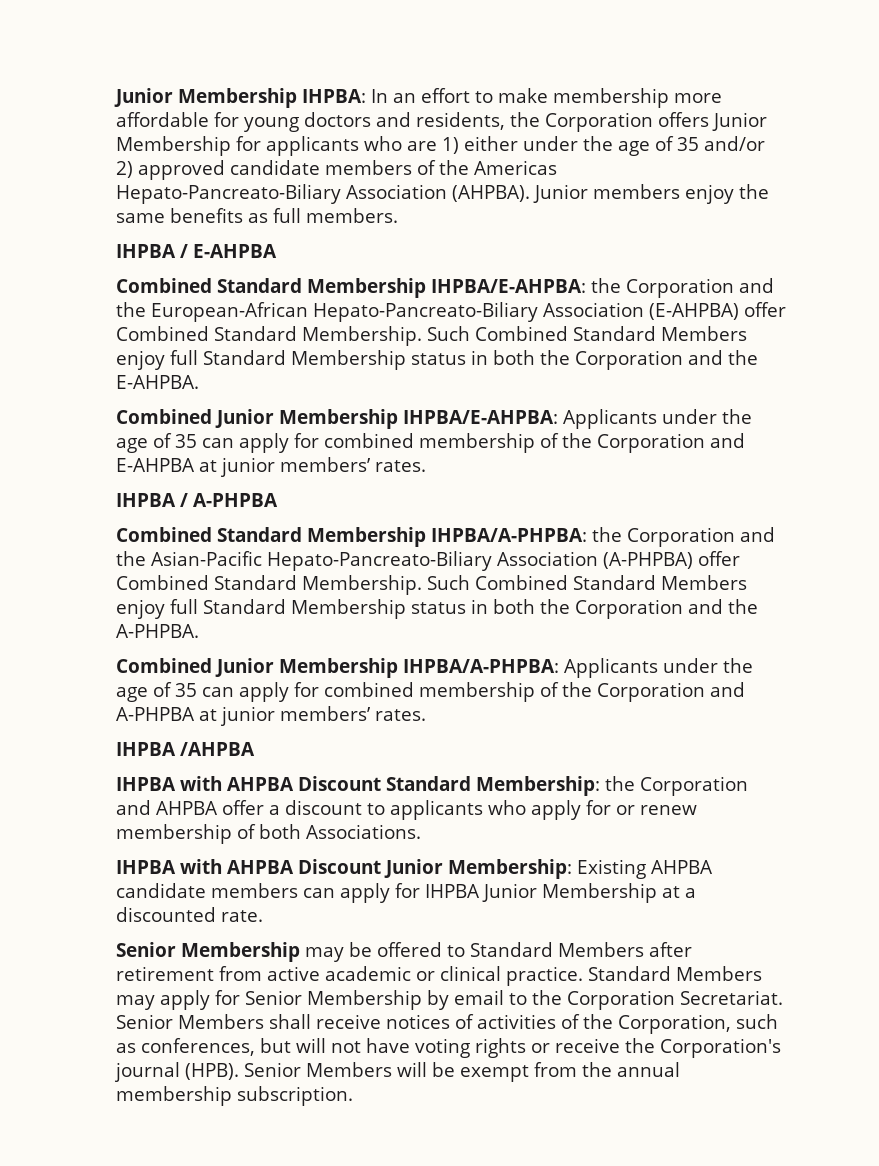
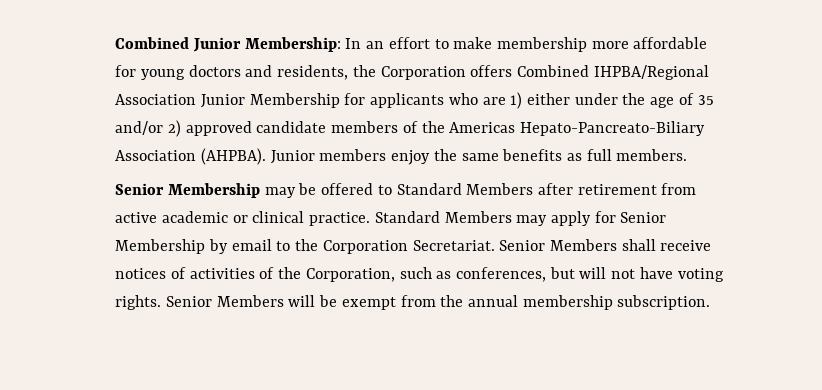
- Junior Membership IHPBA: In an effort to make membership more affordable for young doctors and residents, the Corporation offers Junior Membership for applicants who are 1) either under the age of 35 and/or 2) approved candidate members of the Americas Hepato-Pancreato-Biliary Association (AHPBA).
+ Combined Junior Membership: In an effort to make membership more affordable for young doctors and residents, the Corporation offers Combined IHPBA/Regional Association Junior Membership for applicants who are 1) either under the age of 35 and/or 2) approved candidate members of the Americas Hepato-Pancreato-Biliary Association (AHPBA).
- IHPBA / E-AHPBA
- Combined Standard Membership IHPBA/E-AHPBA: the Corporation and the European-African Hepato-Pancreato-Biliary Association (E-AHPBA) offer Combined Standard Membership. Such Combined Standard Members enjoy full Standard Membership status in both the Corporation and the E-AHPBA.
- Combined Junior Membership IHPBA/E-AHPBA: Applicants under the age of 35 can apply for combined membership of the Corporation and E-AHPBA at junior members’ rates.
- IHPBA / A-PHPBA
- Combined Standard Membership IHPBA/A-PHPBA: the Corporation and the Asian-Pacific Hepato-Pancreato-Biliary Association (A-PHPBA) offer Combined Standard Membership. Such Combined Standard Members enjoy full Standard Membership status in both the Corporation and the A-PHPBA.
- Combined Junior Membership IHPBA/A-PHPBA: Applicants under the age of 35 can apply for combined membership of the Corporation and A-PHPBA at junior members’ rates.
- IHPBA /AHPBA
- IHPBA with AHPBA Discount Standard Membership: the Corporation and AHPBA offer a discount to applicants who apply for or renew membership of both Associations.
- IHPBA with AHPBA Discount Junior Membership: Existing AHPBA candidate members can apply for IHPBA Junior Membership at a discounted rate.
- Senior Members shall receive notices of activities of the Corporation, such as conferences, but will not have voting rights or receive the Corporation's journal (HPB).
+ Senior Members shall receive notices of activities of the Corporation, such as conferences, but will not have voting rights.

